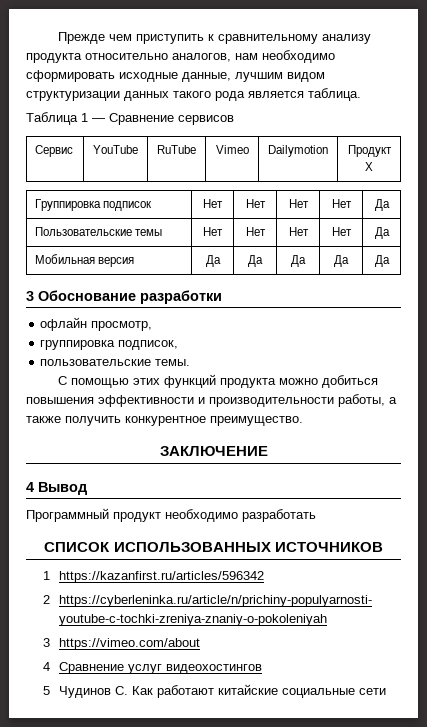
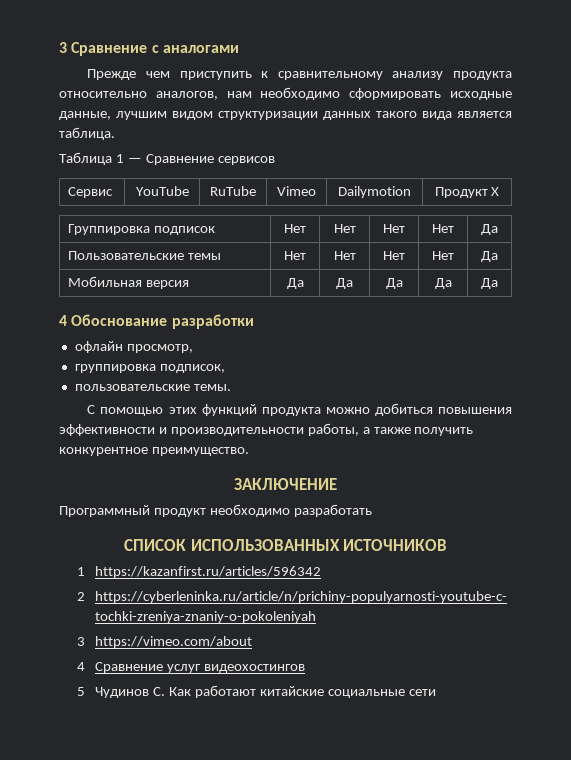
+ 3 Сравнение с аналогами
- Прежде чем приступить к сравнительному анализу продукта относительно аналогов, нам необходимо сформировать исходные данные, лучшим видом структуризации данных такого рода является таблица.
+ Прежде чем приступить к сравнительному анализу продукта относительно аналогов, нам необходимо сформировать исходные данные, лучшим видом структуризации данных такого вида является таблица.
- 3 Обоснование разработки
+ 4 Обоснование разработки
- 4 Вывод

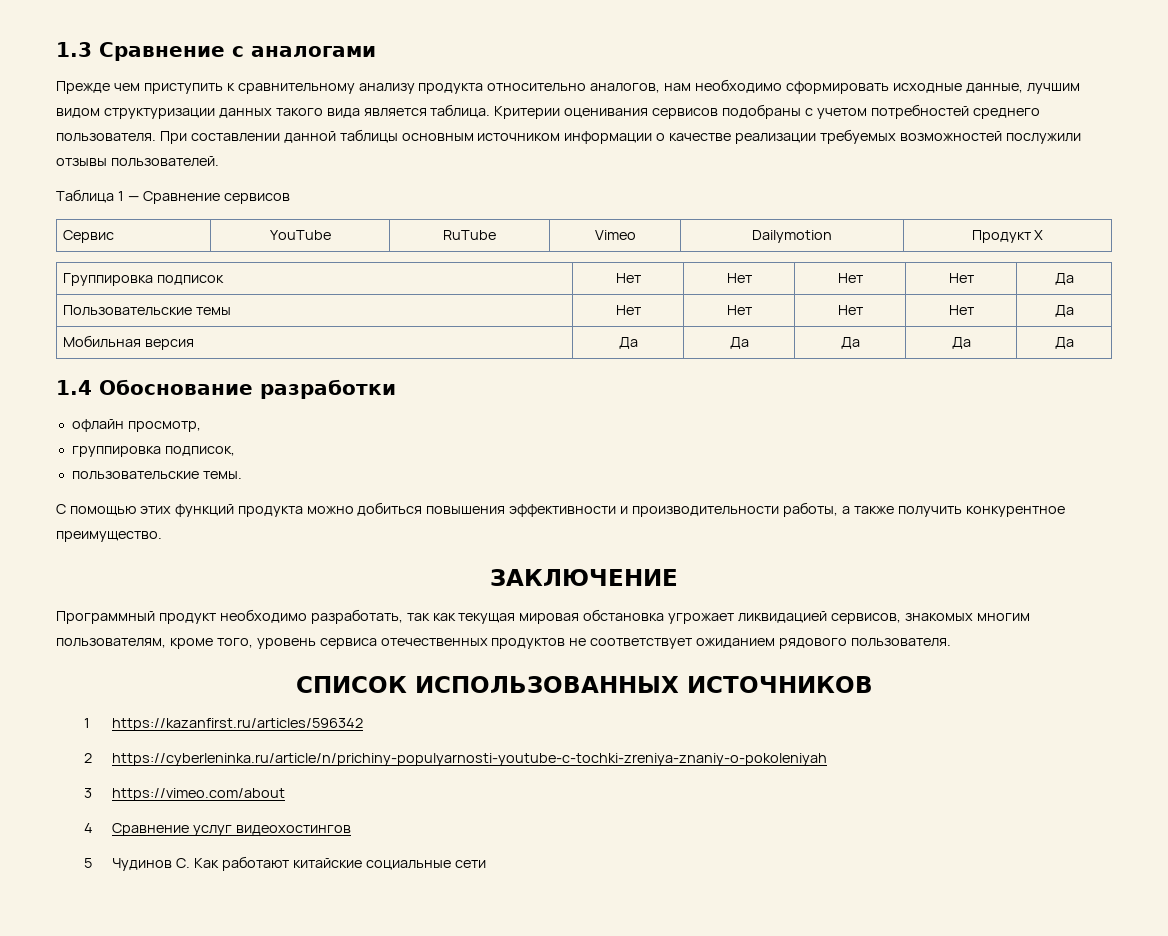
- 3 Сравнение с аналогами
+ 1.3 Сравнение с аналогами
+ Критерии оценивания сервисов подобраны с учетом потребностей среднего пользователя. При составлении данной таблицы основным источником информации о качестве реализации требуемых возможностей послужили отзывы пользователей.
- 4 Обоснование разработки
+ 1.4 Обоснование разработки
- Программный продукт необходимо разработать
+ Программный продукт необходимо разработать, так как текущая мировая обстановка угрожает ликвидацией сервисов, знакомых многим пользователям, кроме того, уровень сервиса отечественных продуктов не соответствует ожиданием рядового пользователя.

